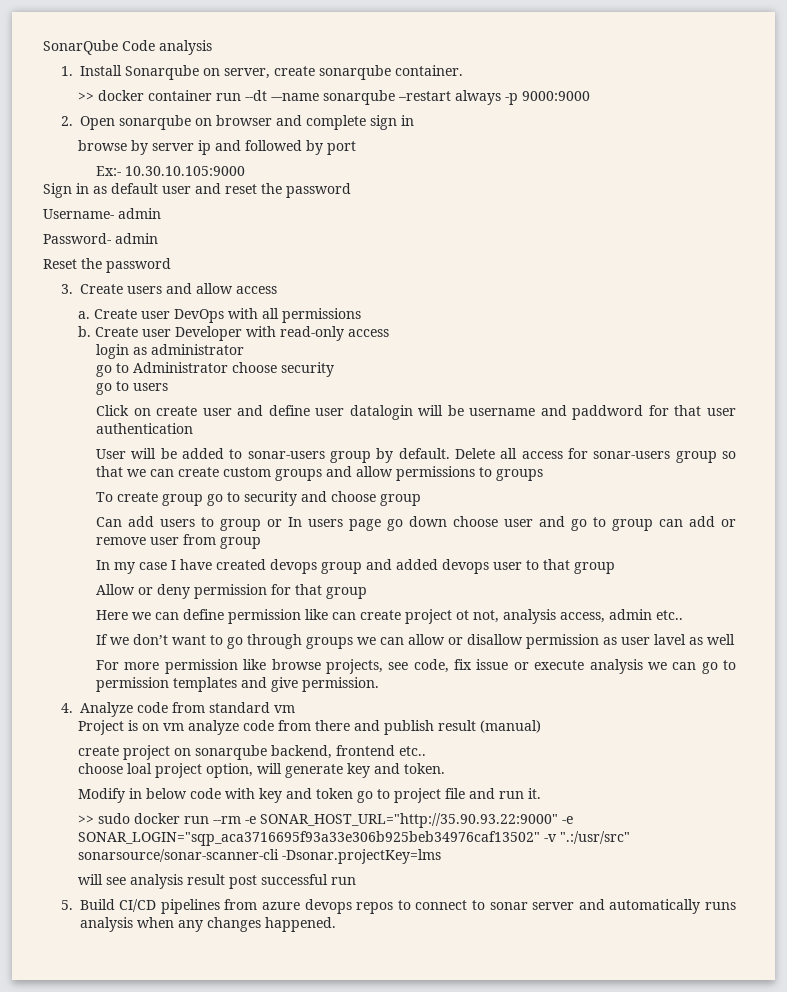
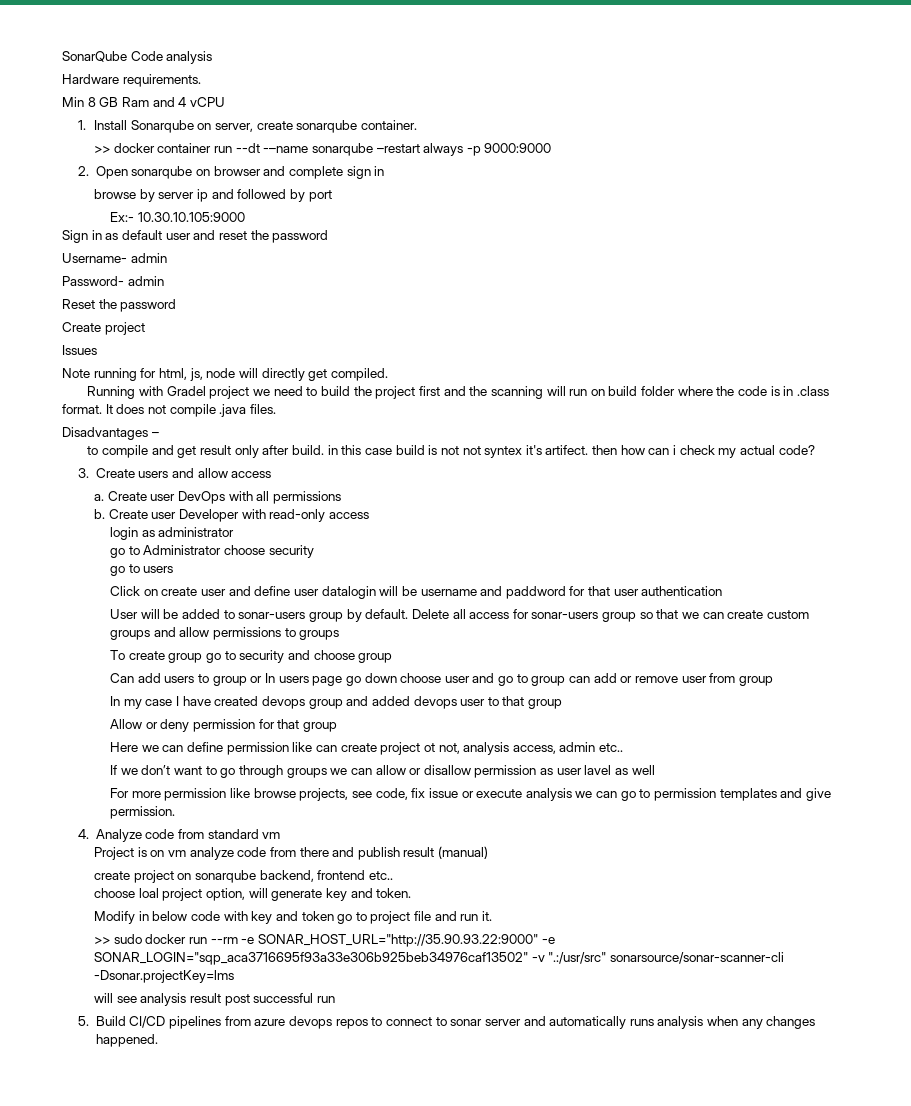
+ Hardware requirements.
+ Min 8 GB Ram and 4 vCPU
+ Create project
+ Issues
+ Note running for html, js, node will directly get compiled.
+ Running with Gradel project we need to build the project first and the scanning will run on build folder where the code is in .class format. It does not compile .java files.
+ Disadvantages –
+ to compile and get result only after build. in this case build is not not syntex it's artifect. then how can i check my actual code?

